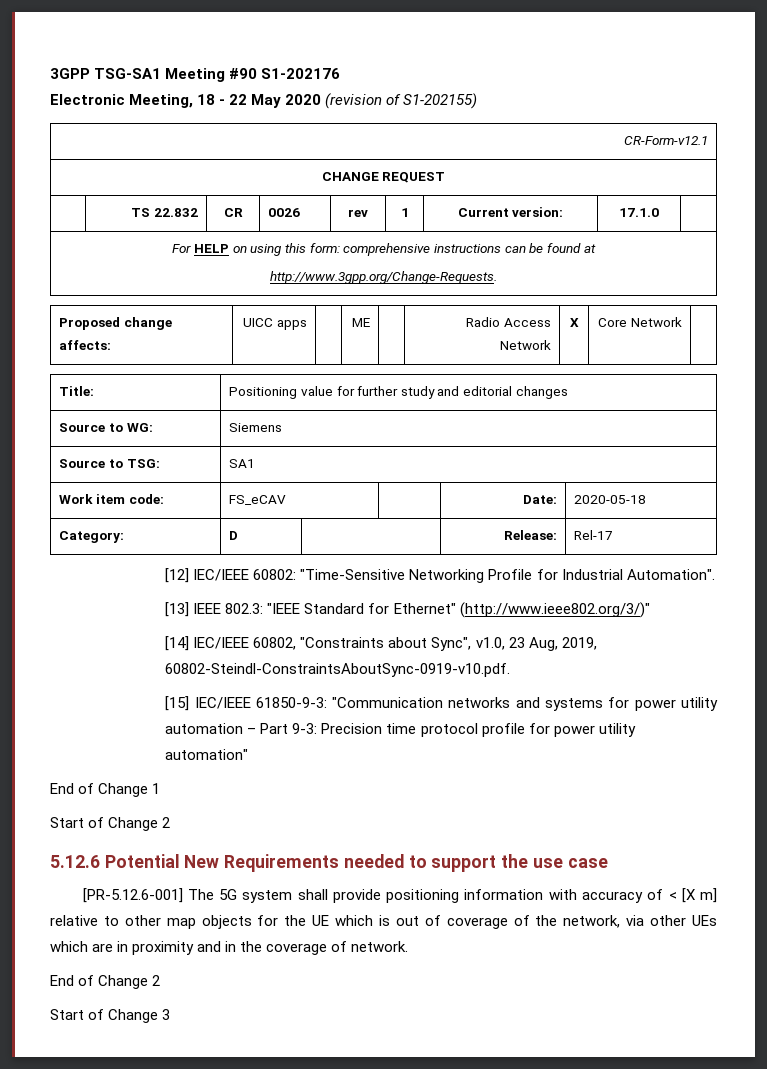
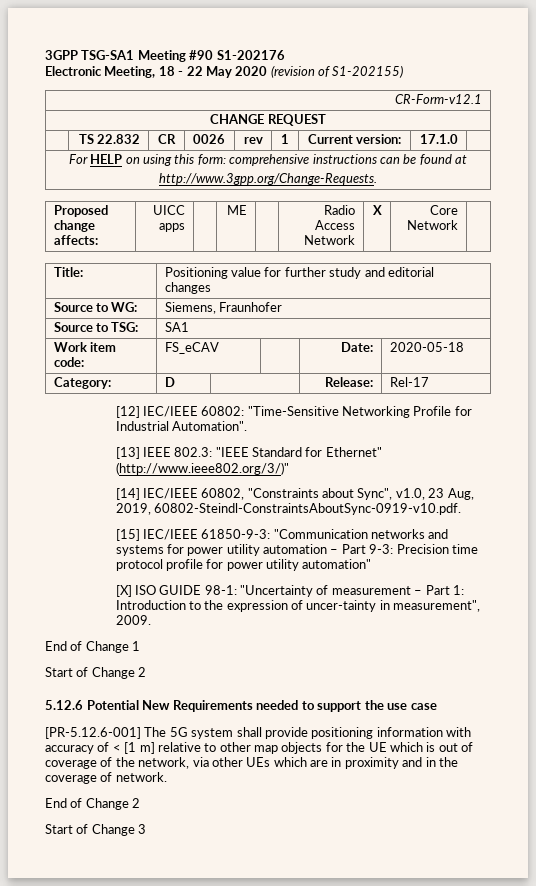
- Source to WG: | Siemens
+ Source to WG: | Siemens, Fraunhofer
+ [X] ISO GUIDE 98-1: "Uncertainty of measurement – Part 1: Introduction to the expression of uncer-tainty in measurement", 2009.
- [PR-5.12.6-001] The 5G system shall provide positioning information with accuracy of < [X m] relative to other map objects for the UE which is out of coverage of the network, via other UEs which are in proximity and in the coverage of network.
+ [PR-5.12.6-001] The 5G system shall provide positioning information with accuracy of < [1 m] relative to other map objects for the UE which is out of coverage of the network, via other UEs which are in proximity and in the coverage of network.

